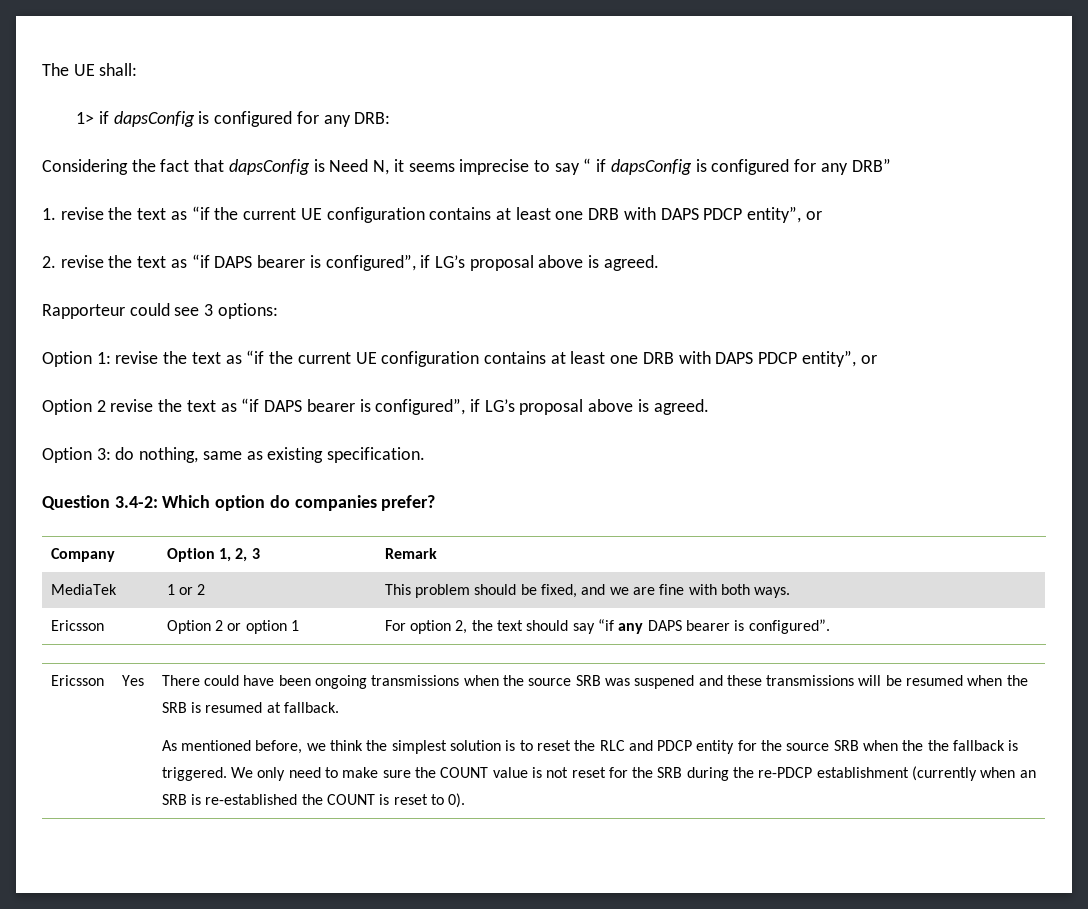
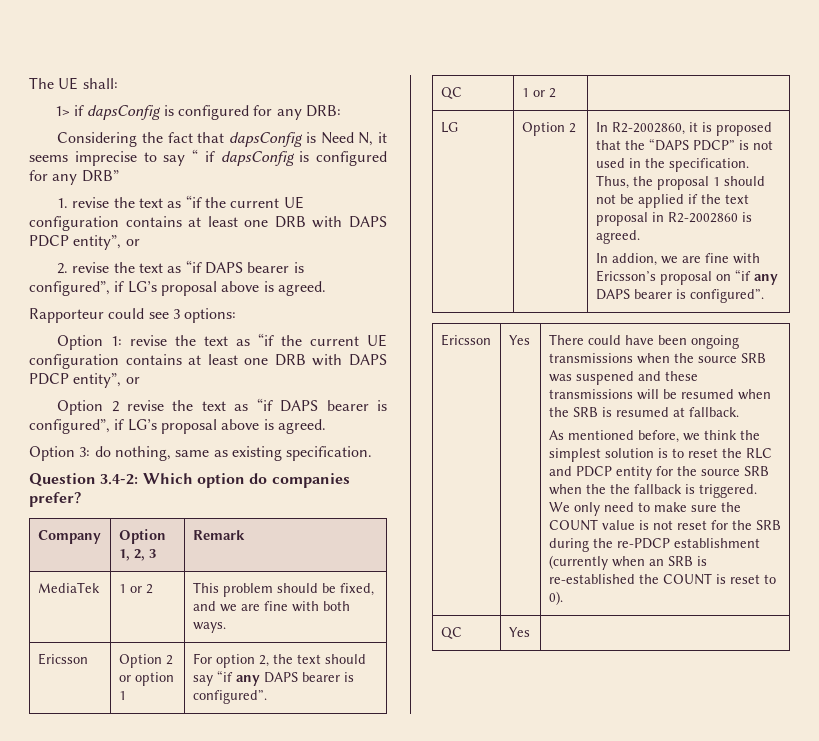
+ QC | 1 or 2 |
+ LG | Option 2 | In R2-2002860, it is proposed that the “DAPS PDCP” is not used in the specification. Thus, the proposal 1 should not be applied if the text proposal in R2-2002860 is agreed.
+ In addion, we are fine with Ericsson’s proposal on “if any DAPS bearer is configured”.
+ QC | Yes |

